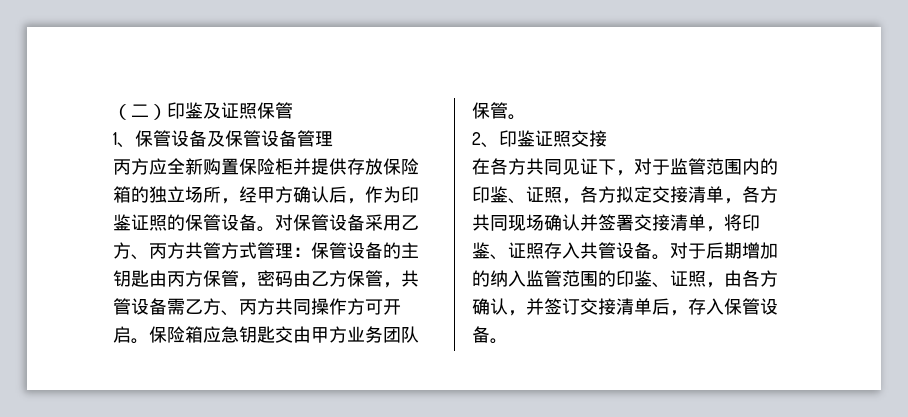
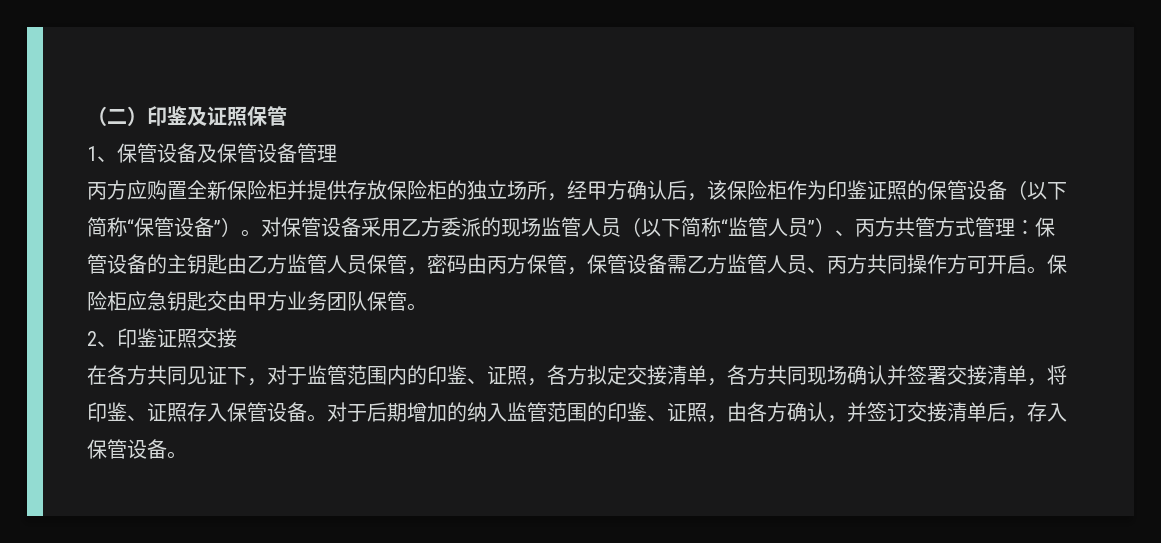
- 丙方应全新购置保险柜并提供存放保险箱的独立场所，经甲方确认后，作为印鉴证照的保管设备。
+ 丙方应购置全新保险柜并提供存放保险柜的独立场所，经甲方确认后，该保险柜作为印鉴证照的保管设备（以下简称“保管设备”）。
- 对保管设备采用乙方、丙方共管方式管理：保管设备的主钥匙由丙方保管，密码由乙方保管，共管设备需乙方、丙方共同操作方可开启。
+ 对保管设备采用乙方委派的现场监管人员（以下简称“监管人员”）、丙方共管方式管理：保管设备的主钥匙由乙方监管人员保管，密码由丙方保管，保管设备需乙方监管人员、丙方共同操作方可开启。
- 保险箱应急钥匙交由甲方业务团队保管。
+ 保险柜应急钥匙交由甲方业务团队保管。
- 在各方共同见证下，对于监管范围内的印鉴、证照，各方拟定交接清单，各方共同现场确认并签署交接清单，将印鉴、证照存入共管设备。
+ 在各方共同见证下，对于监管范围内的印鉴、证照，各方拟定交接清单，各方共同现场确认并签署交接清单，将印鉴、证照存入保管设备。

